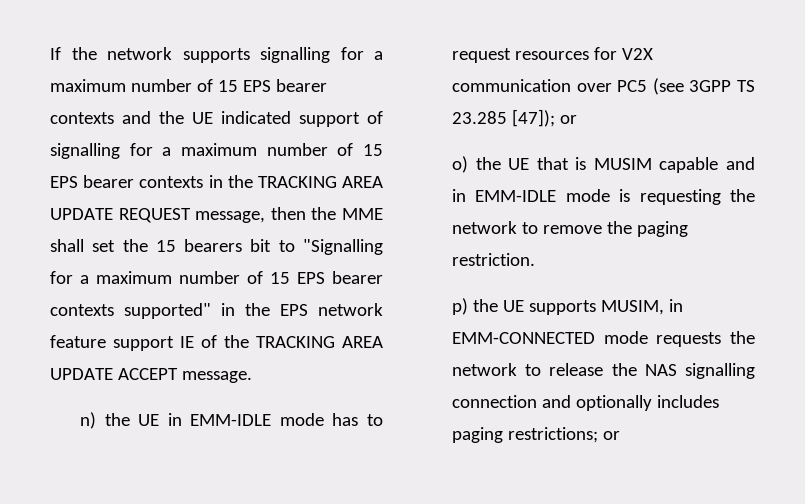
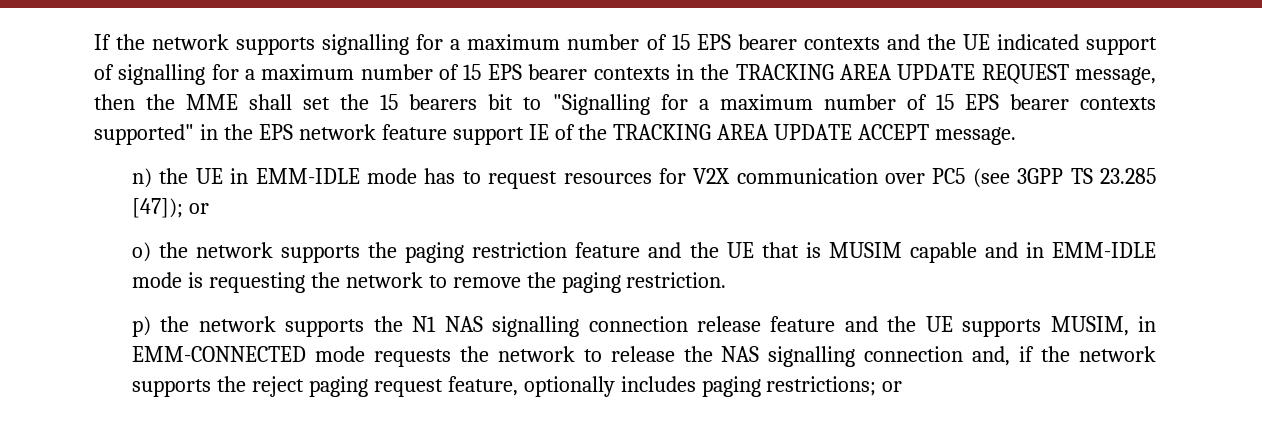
- o) the UE that is MUSIM capable and in EMM-IDLE mode is requesting the network to remove the paging restriction.
+ o) the network supports the paging restriction feature and the UE that is MUSIM capable and in EMM-IDLE mode is requesting the network to remove the paging restriction.
- p) the UE supports MUSIM, in EMM-CONNECTED mode requests the network to release the NAS signalling connection and optionally includes paging restrictions; or
+ p) the network supports the N1 NAS signalling connection release feature and the UE supports MUSIM, in EMM-CONNECTED mode requests the network to release the NAS signalling connection and, if the network supports the reject paging request feature, optionally includes paging restrictions; or

